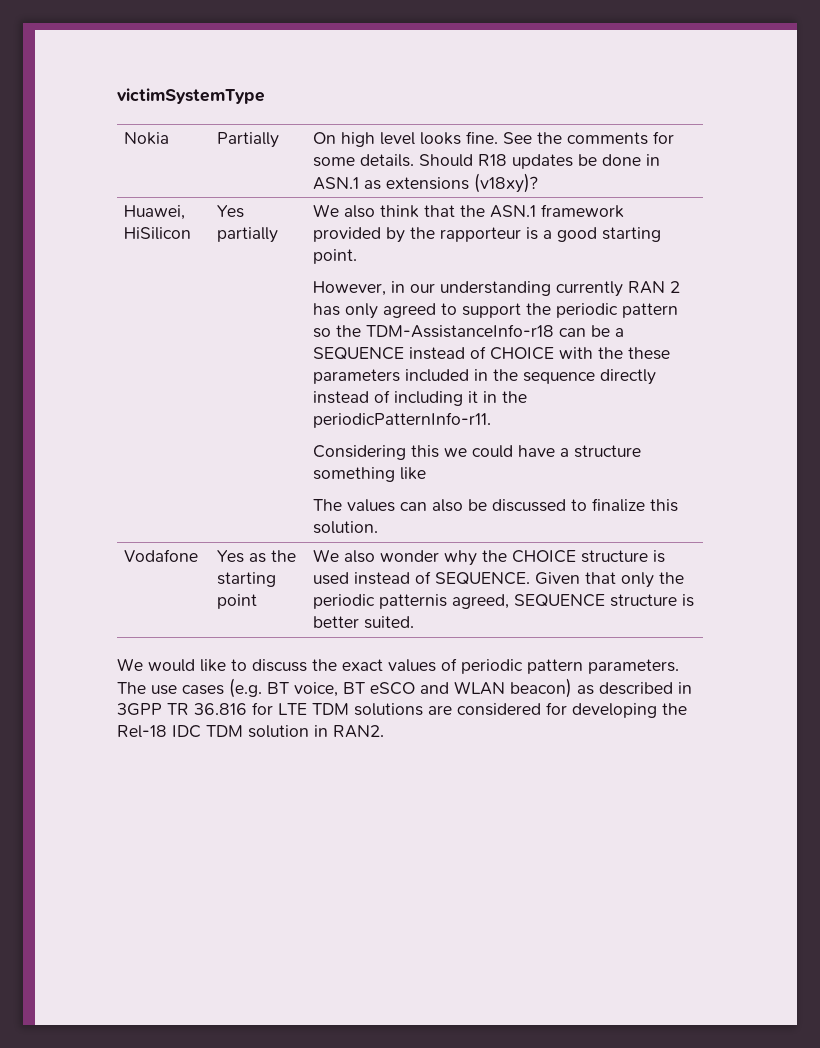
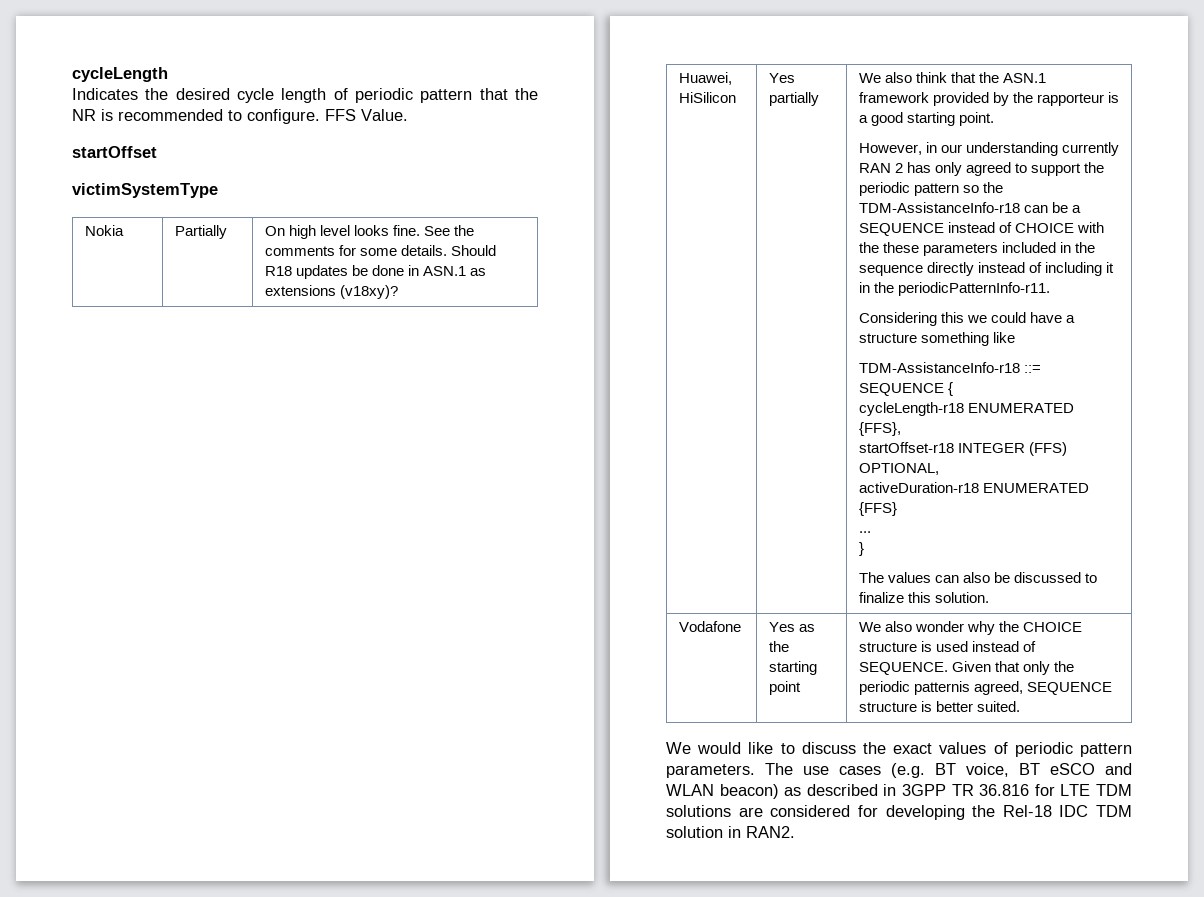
+ cycleLength
+ Indicates the desired cycle length of periodic pattern that the NR is recommended to configure. FFS Value.
+ startOffset
+ TDM-AssistanceInfo-r18 ::= SEQUENCE {
+ cycleLength-r18 ENUMERATED {FFS},
+ startOffset-r18 INTEGER (FFS) OPTIONAL,
+ activeDuration-r18 ENUMERATED {FFS}
+ ...
+ }

